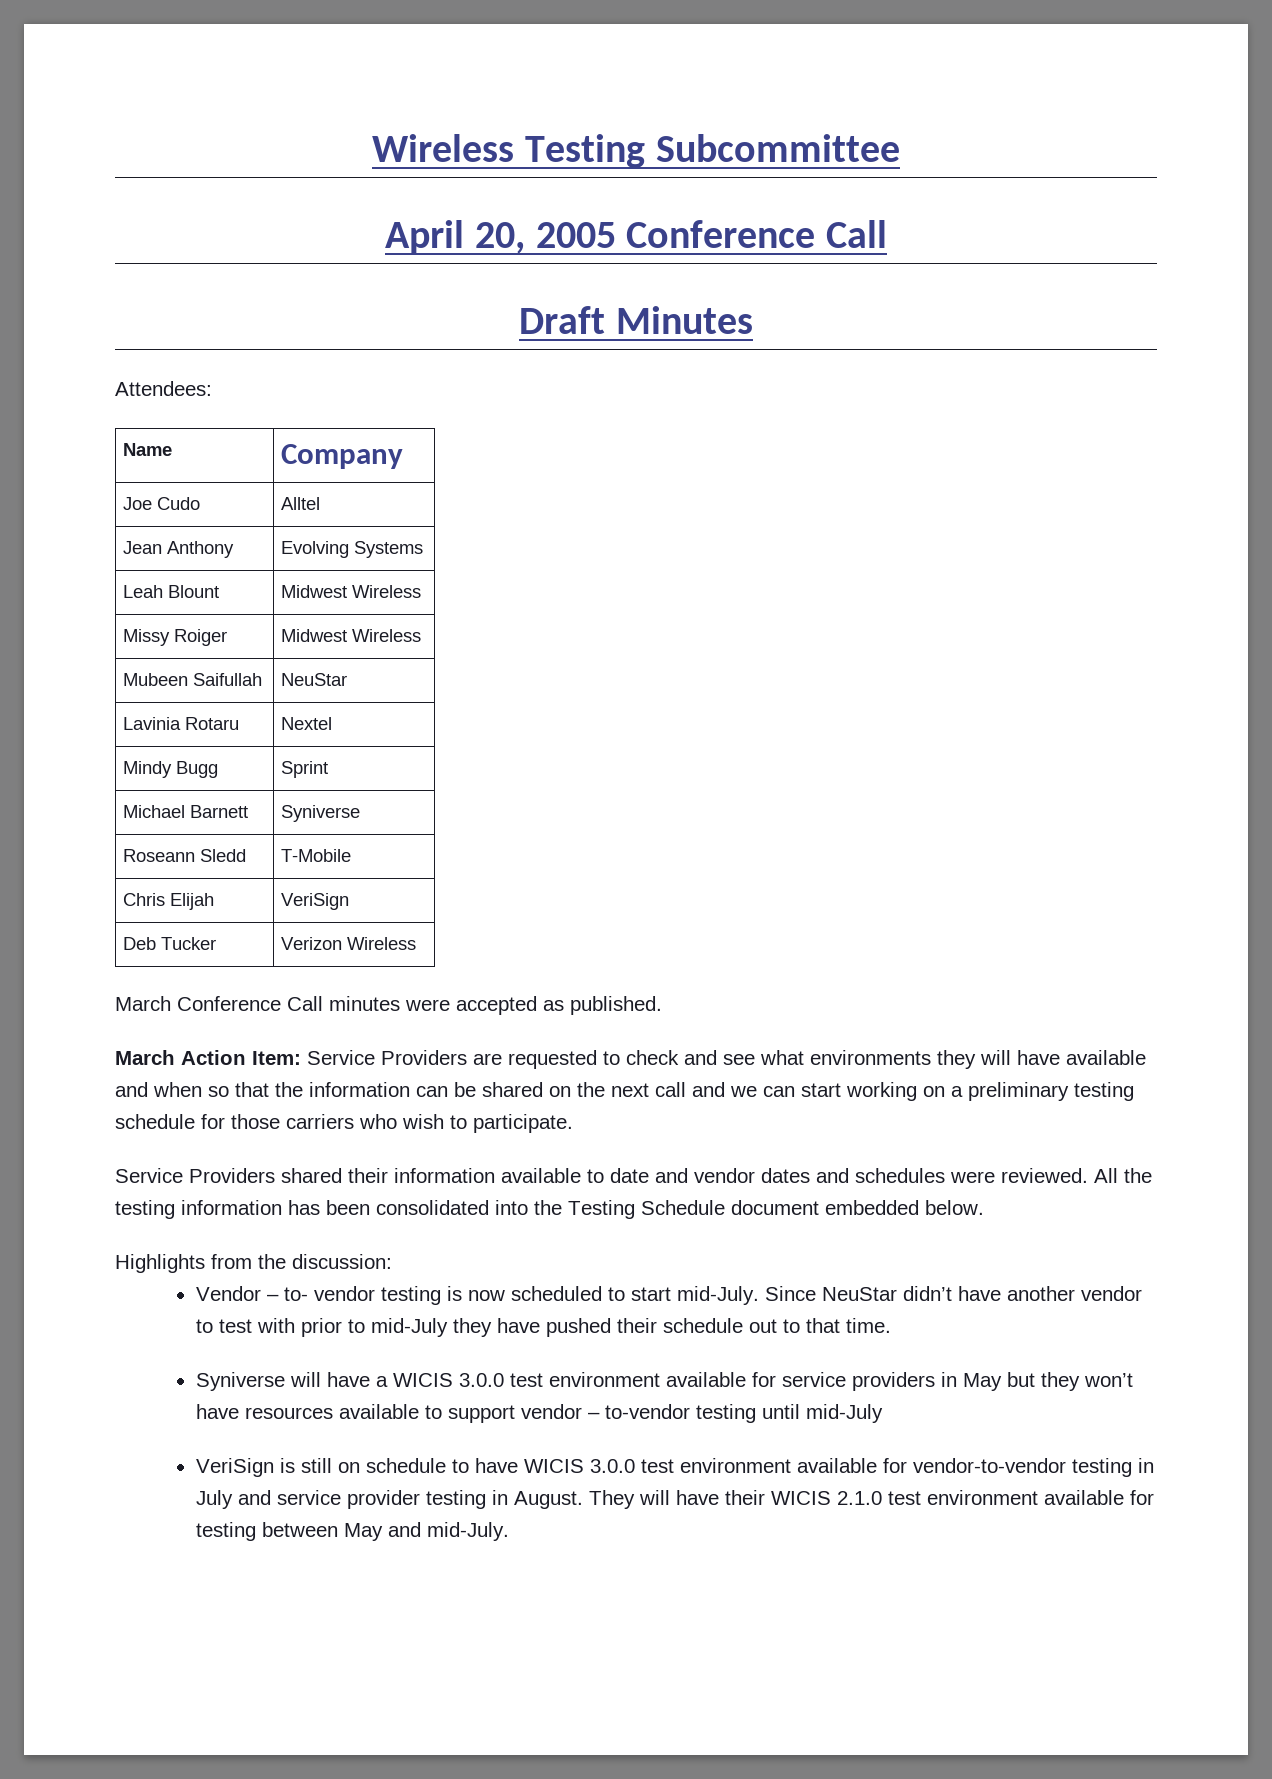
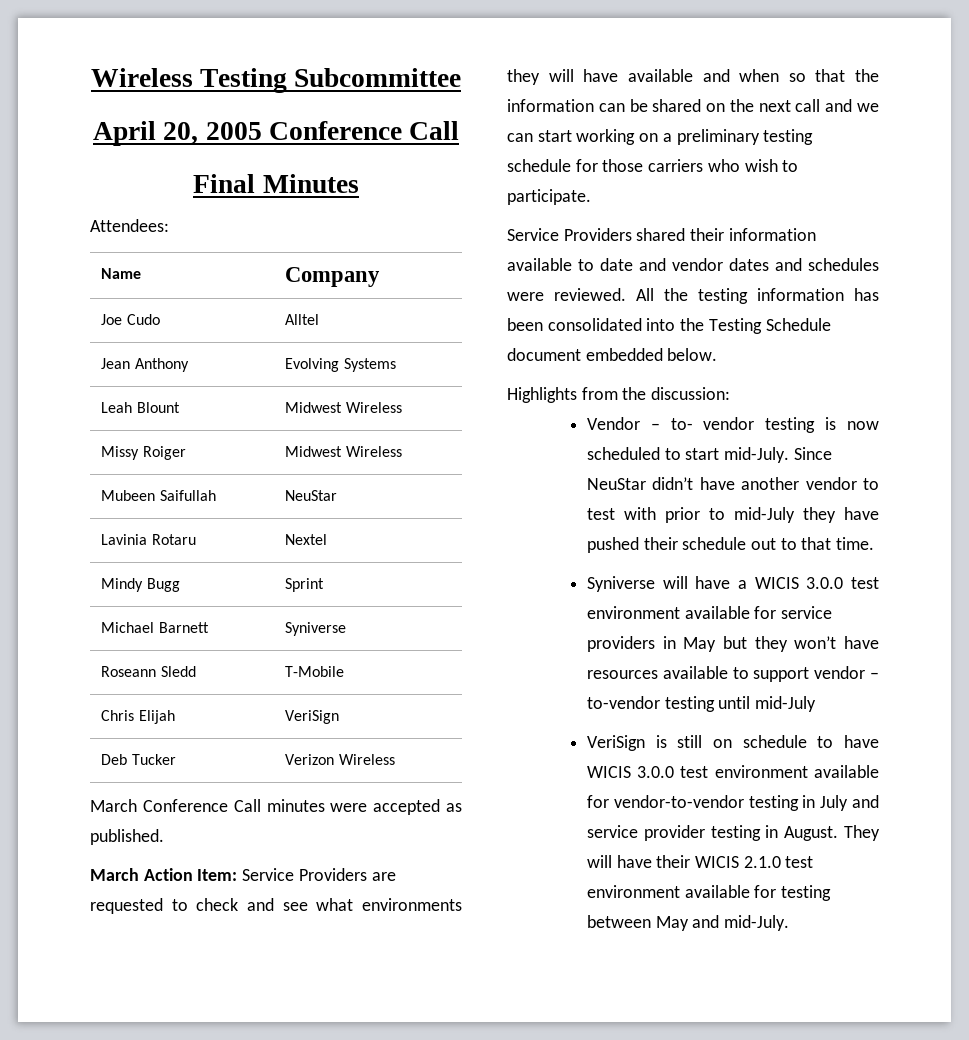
- Draft Minutes
+ Final Minutes

